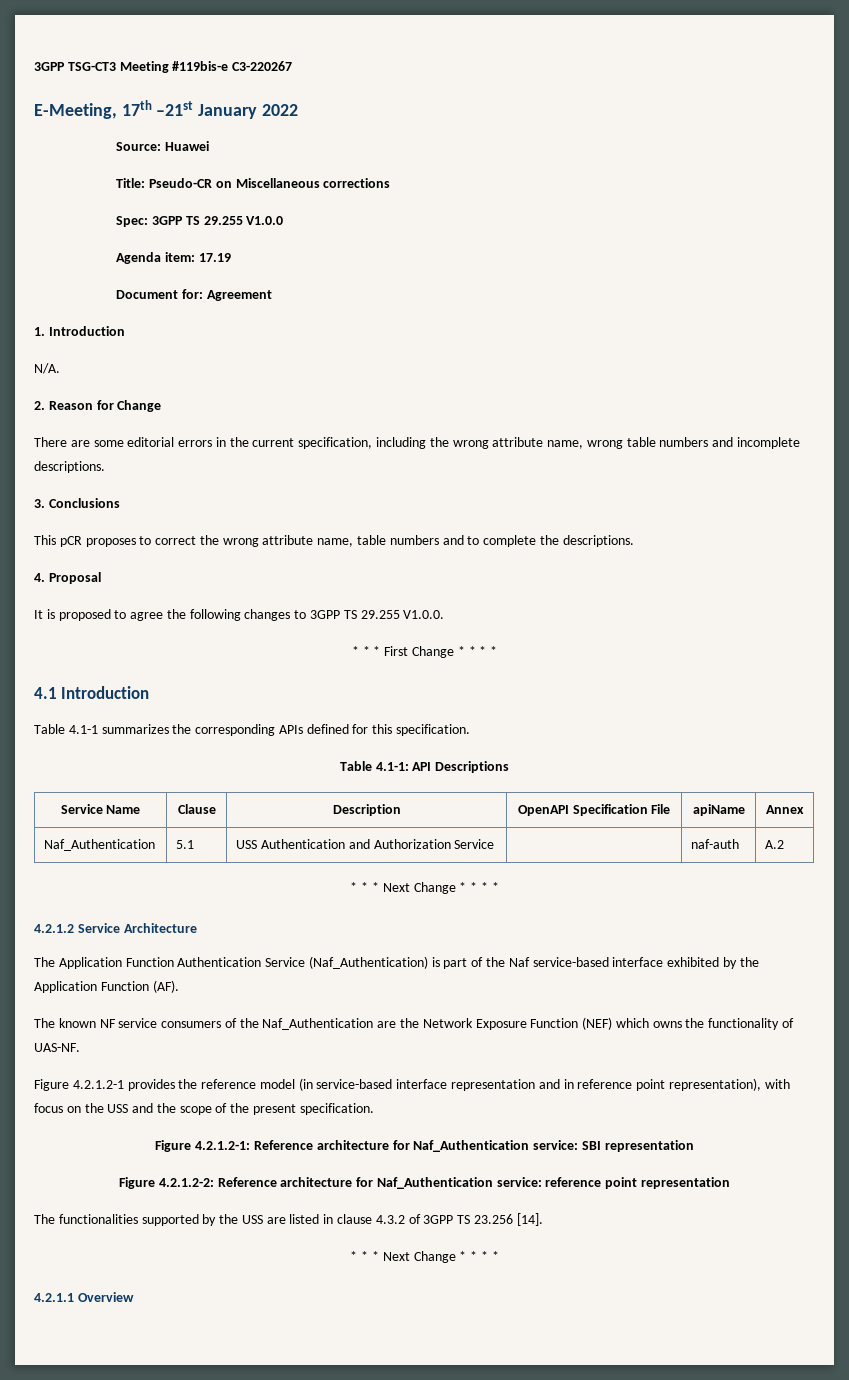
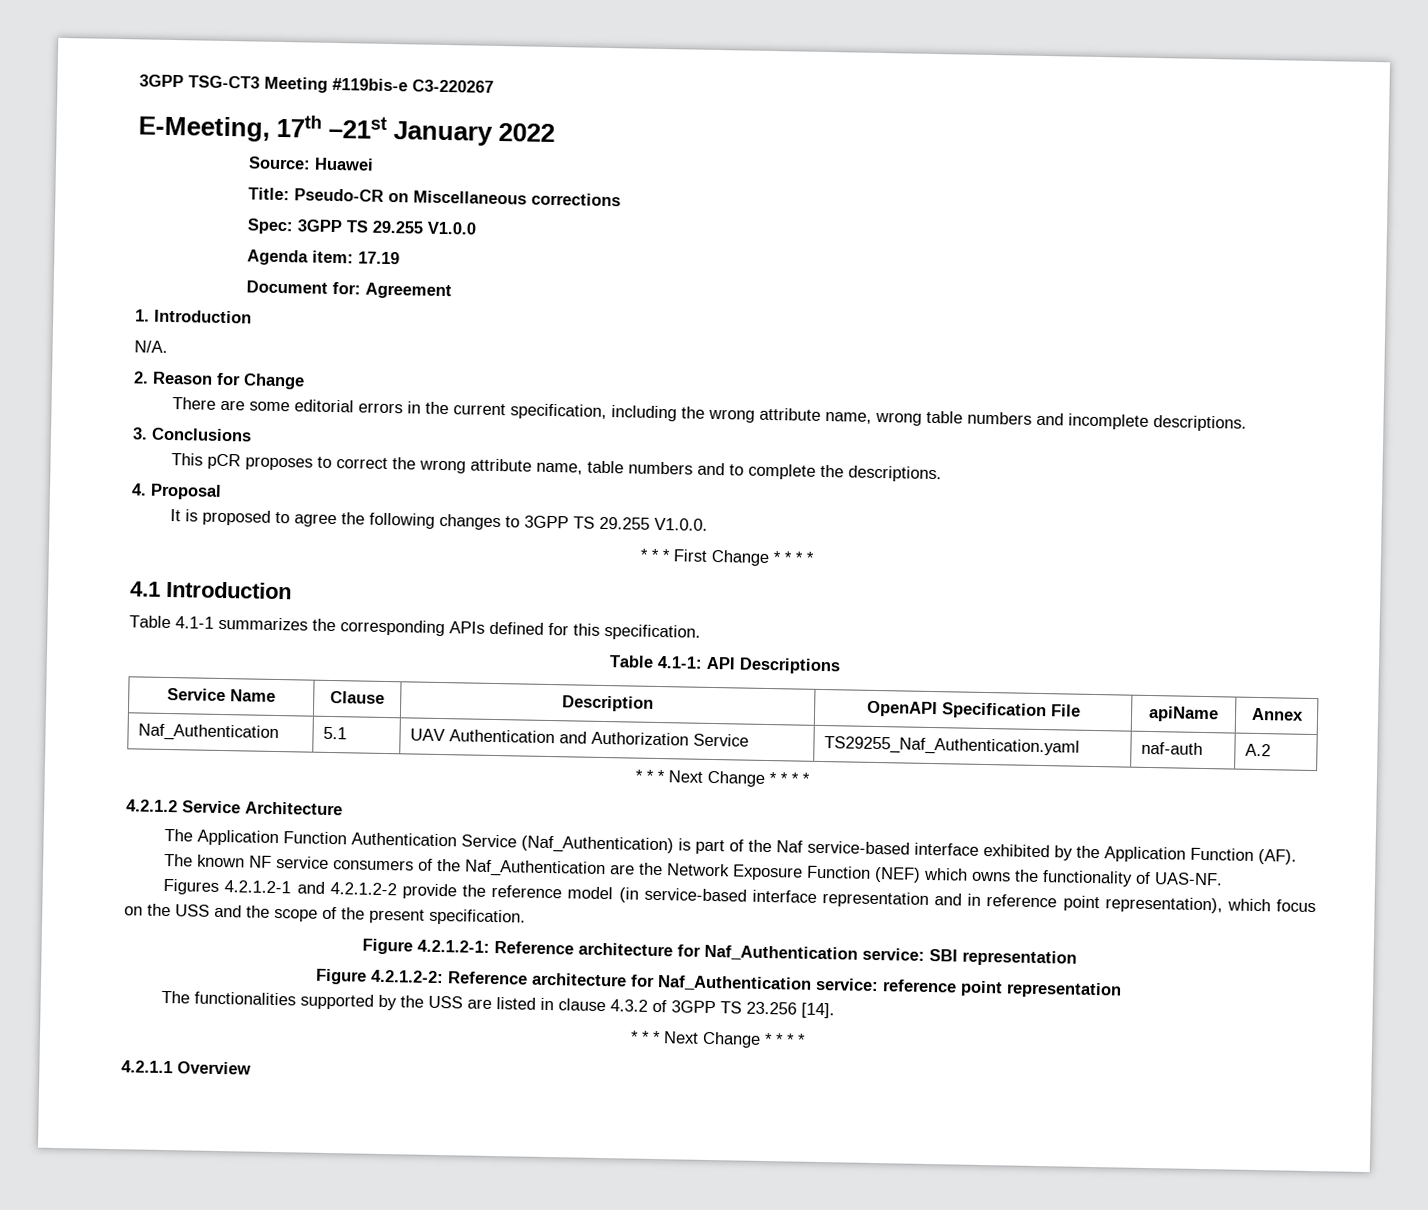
- Naf_Authentication | 5.1 | USS Authentication and Authorization Service | | naf-auth | A.2
+ Naf_Authentication | 5.1 | UAV Authentication and Authorization Service | TS29255_Naf_Authentication.yaml | naf-auth | A.2
- Figure 4.2.1.2-1 provides the reference model (in service-based interface representation and in reference point representation), with focus on the USS and the scope of the present specification.
+ Figures 4.2.1.2-1 and 4.2.1.2-2 provide the reference model (in service-based interface representation and in reference point representation), which focus on the USS and the scope of the present specification.

